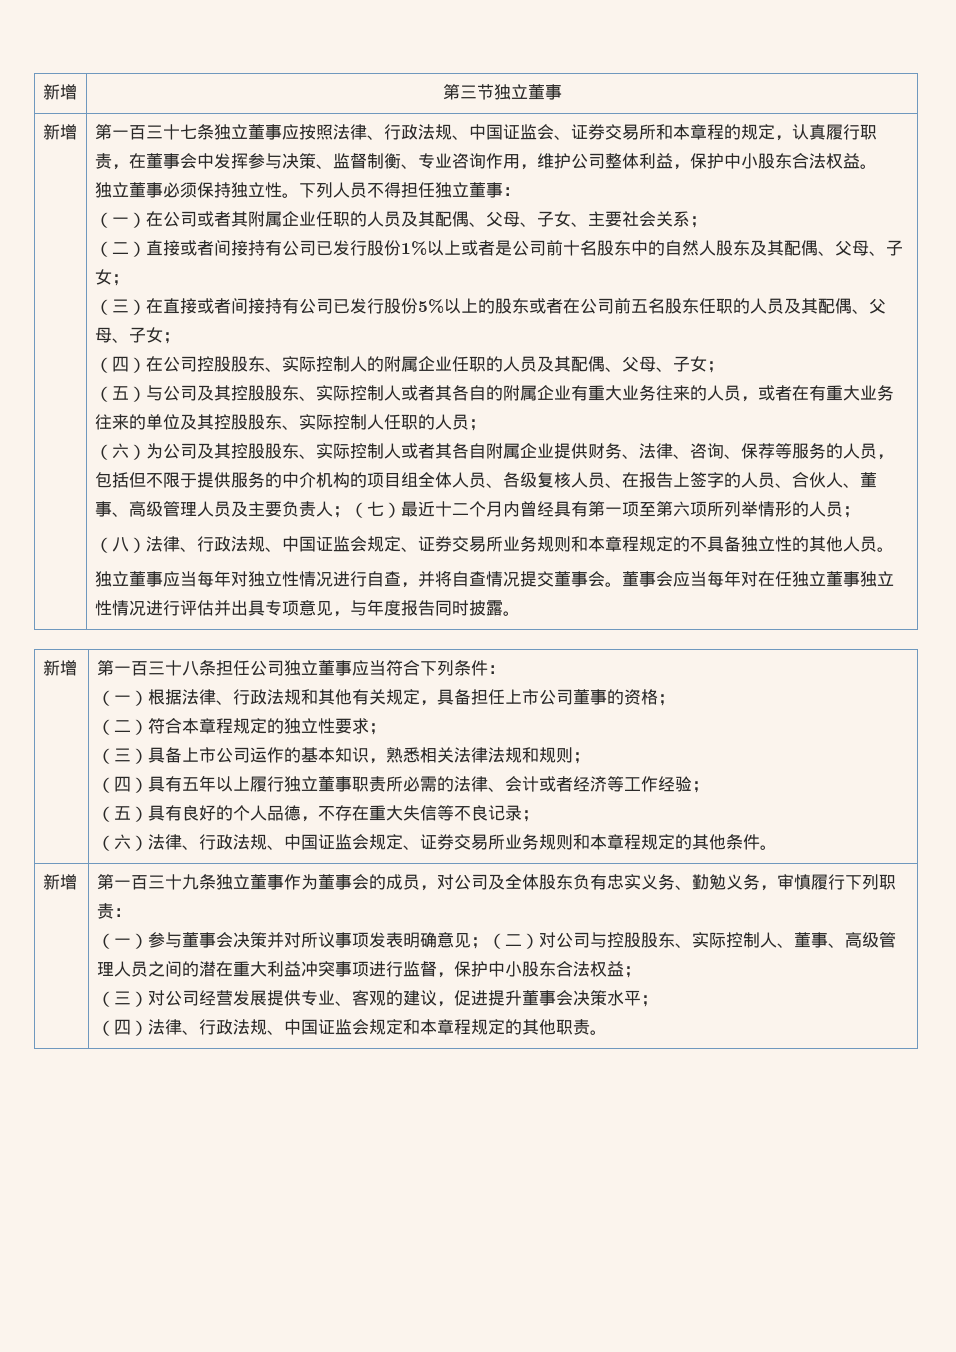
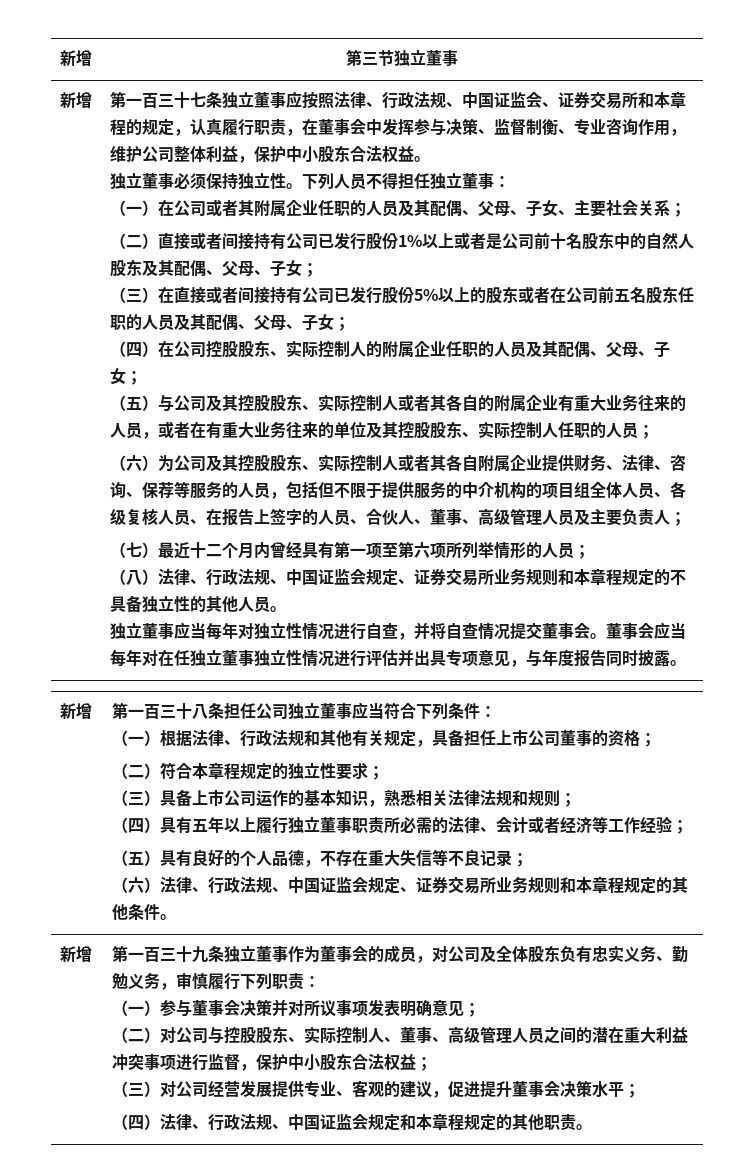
- （六）为公司及其控股股东、实际控制人或者其各自附属企业提供财务、法律、咨询、保荐等服务的人员，包括但不限于提供服务的中介机构的项目组全体人员、各级复核人员、在报告上签字的人员、合伙人、董事、高级管理人员及主要负责人；（七）最近十二个月内曾经具有第一项至第六项所列举情形的人员；
+ （六）为公司及其控股股东、实际控制人或者其各自附属企业提供财务、法律、咨询、保荐等服务的人员，包括但不限于提供服务的中介机构的项目组全体人员、各级复核人员、在报告上签字的人员、合伙人、董事、高级管理人员及主要负责人；
+ （七）最近十二个月内曾经具有第一项至第六项所列举情形的人员；
- （一）参与董事会决策并对所议事项发表明确意见；（二）对公司与控股股东、实际控制人、董事、高级管理人员之间的潜在重大利益冲突事项进行监督，保护中小股东合法权益；
+ （一）参与董事会决策并对所议事项发表明确意见；
+ （二）对公司与控股股东、实际控制人、董事、高级管理人员之间的潜在重大利益冲突事项进行监督，保护中小股东合法权益；

